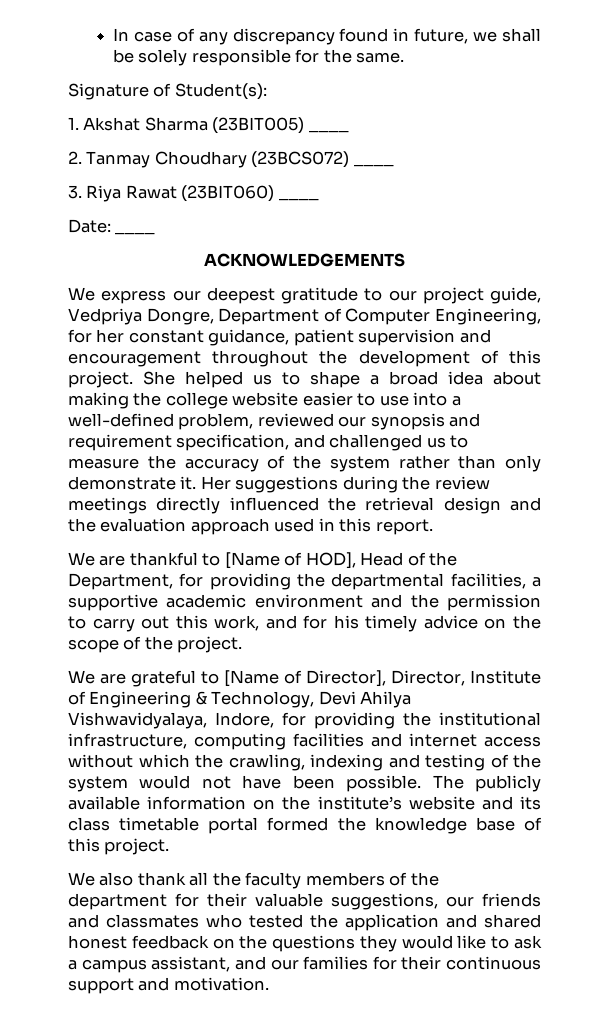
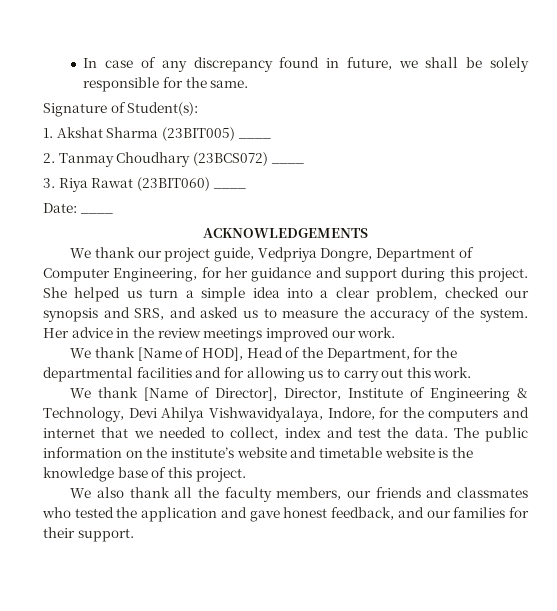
- We express our deepest gratitude to our project guide, Vedpriya Dongre, Department of Computer Engineering, for her constant guidance, patient supervision and encouragement throughout the development of this project.
+ We thank our project guide, Vedpriya Dongre, Department of Computer Engineering, for her guidance and support during this project.
- She helped us to shape a broad idea about making the college website easier to use into a well-defined problem, reviewed our synopsis and requirement specification, and challenged us to measure the accuracy of the system rather than only demonstrate it. Her suggestions during the review meetings directly influenced the retrieval design and the evaluation approach used in this report.
- We are thankful to [Name of HOD], Head of the Department, for providing the departmental facilities, a supportive academic environment and the permission to carry out this work, and for his timely advice on the scope of the project.
- We are grateful to [Name of Director], Director, Institute of Engineering & Technology, Devi Ahilya Vishwavidyalaya, Indore, for providing the institutional infrastructure, computing facilities and internet access without which the crawling, indexing and testing of the system would not have been possible. The publicly available information on the institute’s website and its class timetable portal formed the knowledge base of this project.
+ She helped us turn a simple idea into a clear problem, checked our synopsis and SRS, and asked us to measure the accuracy of the system. Her advice in the review meetings improved our work.
+ We thank [Name of HOD], Head of the Department, for the departmental facilities and for allowing us to carry out this work.
+ We thank [Name of Director], Director, Institute of Engineering & Technology, Devi Ahilya Vishwavidyalaya, Indore, for the computers and internet that we needed to collect, index and test the data. The public information on the institute’s website and timetable website is the knowledge base of this project.
- We also thank all the faculty members of the department for their valuable suggestions, our friends and classmates who tested the application and shared honest feedback on the questions they would like to ask a campus assistant, and our families for their continuous support and motivation.
+ We also thank all the faculty members, our friends and classmates who tested the application and gave honest feedback, and our families for their support.

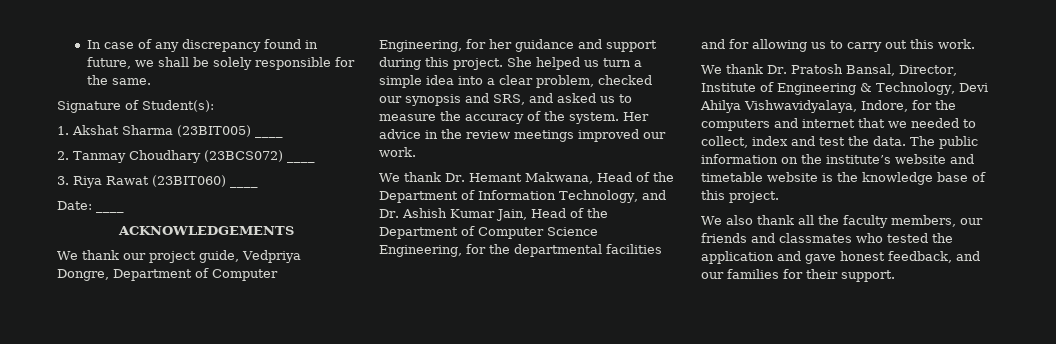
- We thank [Name of HOD], Head of the Department, for the departmental facilities and for allowing us to carry out this work.
+ We thank Dr. Hemant Makwana, Head of the Department of Information Technology, and Dr. Ashish Kumar Jain, Head of the Department of Computer Science Engineering, for the departmental facilities and for allowing us to carry out this work.
- We thank [Name of Director], Director, Institute of Engineering & Technology, Devi Ahilya Vishwavidyalaya, Indore, for the computers and internet that we needed to collect, index and test the data.
+ We thank Dr. Pratosh Bansal, Director, Institute of Engineering & Technology, Devi Ahilya Vishwavidyalaya, Indore, for the computers and internet that we needed to collect, index and test the data.

